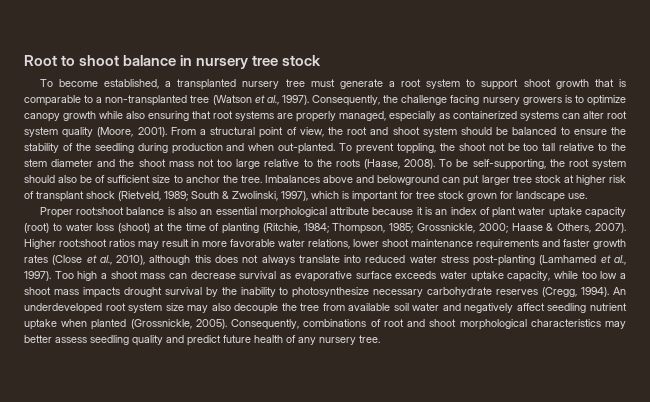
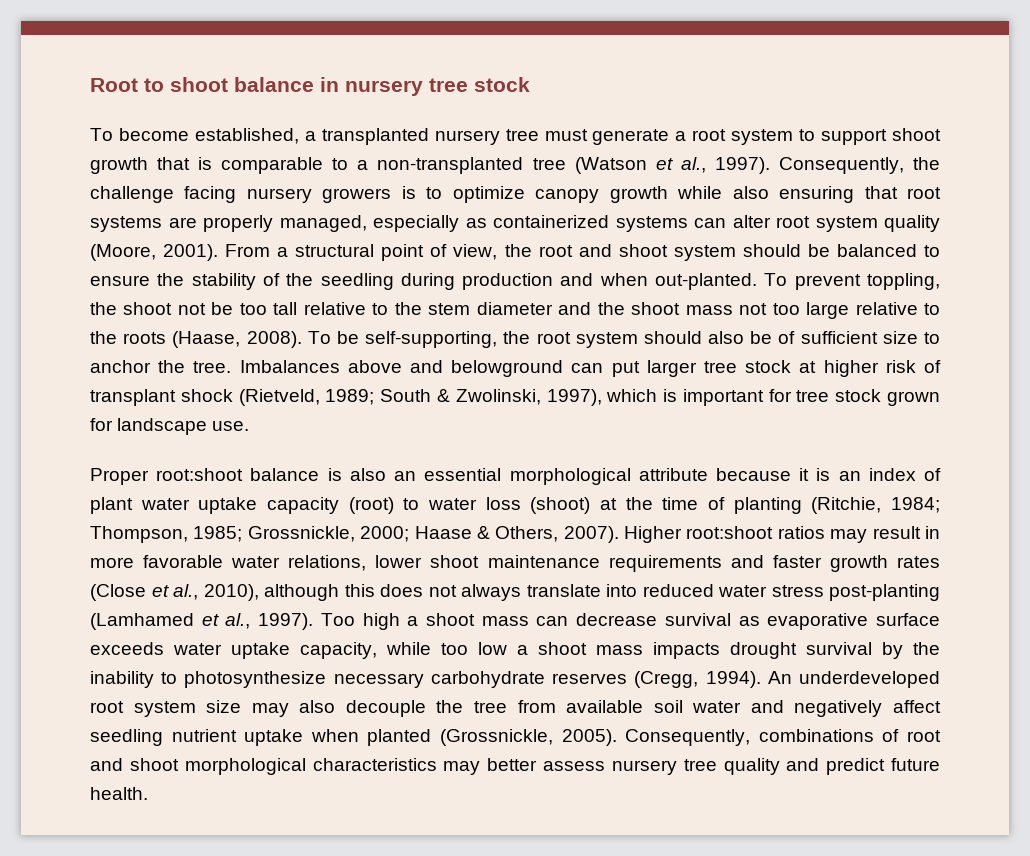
- Consequently, combinations of root and shoot morphological characteristics may better assess seedling quality and predict future health of any nursery tree.
+ Consequently, combinations of root and shoot morphological characteristics may better assess nursery tree quality and predict future health.

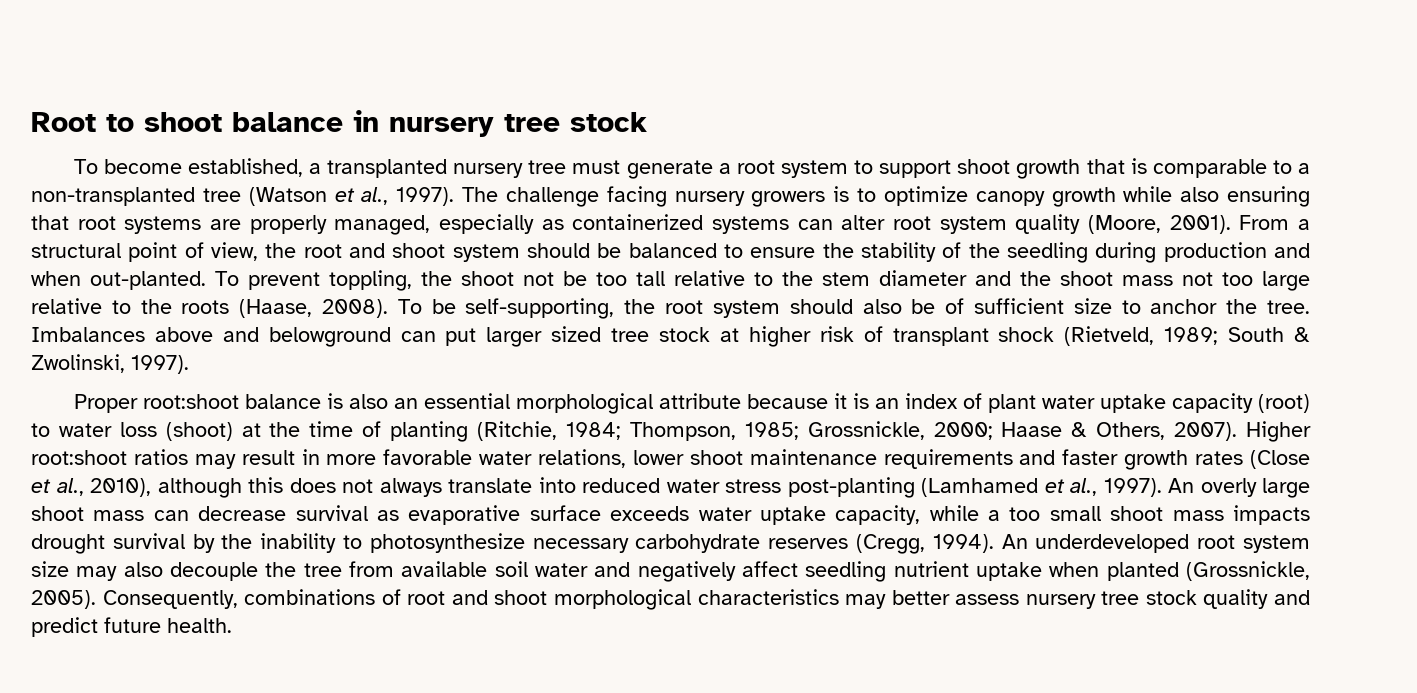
- Consequently, the challenge facing nursery growers is to optimize canopy growth while also ensuring that root systems are properly managed, especially as containerized systems can alter root system quality (Moore, 2001).
+ The challenge facing nursery growers is to optimize canopy growth while also ensuring that root systems are properly managed, especially as containerized systems can alter root system quality (Moore, 2001).
- Imbalances above and belowground can put larger tree stock at higher risk of transplant shock (Rietveld, 1989; South & Zwolinski, 1997), which is important for tree stock grown for landscape use.
+ Imbalances above and belowground can put larger sized tree stock at higher risk of transplant shock (Rietveld, 1989; South & Zwolinski, 1997).
- Too high a shoot mass can decrease survival as evaporative surface exceeds water uptake capacity, while too low a shoot mass impacts drought survival by the inability to photosynthesize necessary carbohydrate reserves (Cregg, 1994).
+ An overly large shoot mass can decrease survival as evaporative surface exceeds water uptake capacity, while a too small shoot mass impacts drought survival by the inability to photosynthesize necessary carbohydrate reserves (Cregg, 1994).
- Consequently, combinations of root and shoot morphological characteristics may better assess nursery tree quality and predict future health.
+ Consequently, combinations of root and shoot morphological characteristics may better assess nursery tree stock quality and predict future health.

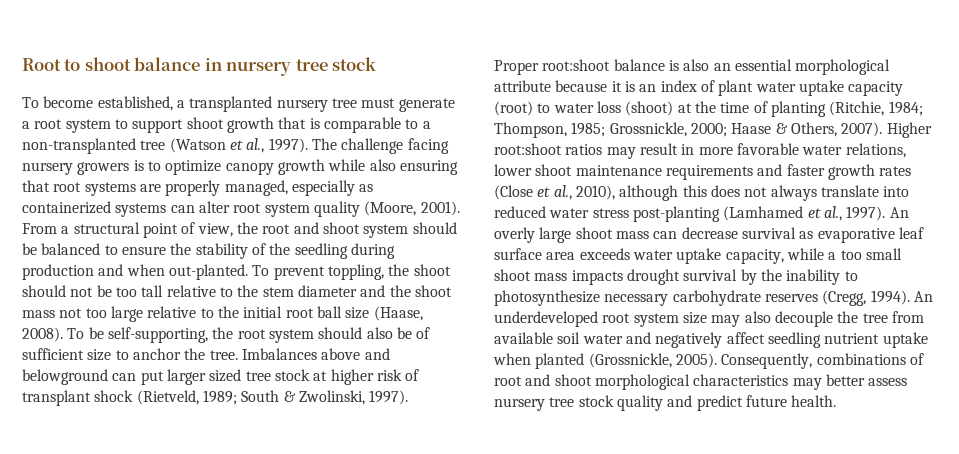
- To prevent toppling, the shoot not be too tall relative to the stem diameter and the shoot mass not too large relative to the roots (Haase, 2008).
+ To prevent toppling, the shoot should not be too tall relative to the stem diameter and the shoot mass not too large relative to the initial root ball size (Haase, 2008).
- An overly large shoot mass can decrease survival as evaporative surface exceeds water uptake capacity, while a too small shoot mass impacts drought survival by the inability to photosynthesize necessary carbohydrate reserves (Cregg, 1994).
+ An overly large shoot mass can decrease survival as evaporative leaf surface area exceeds water uptake capacity, while a too small shoot mass impacts drought survival by the inability to photosynthesize necessary carbohydrate reserves (Cregg, 1994).

